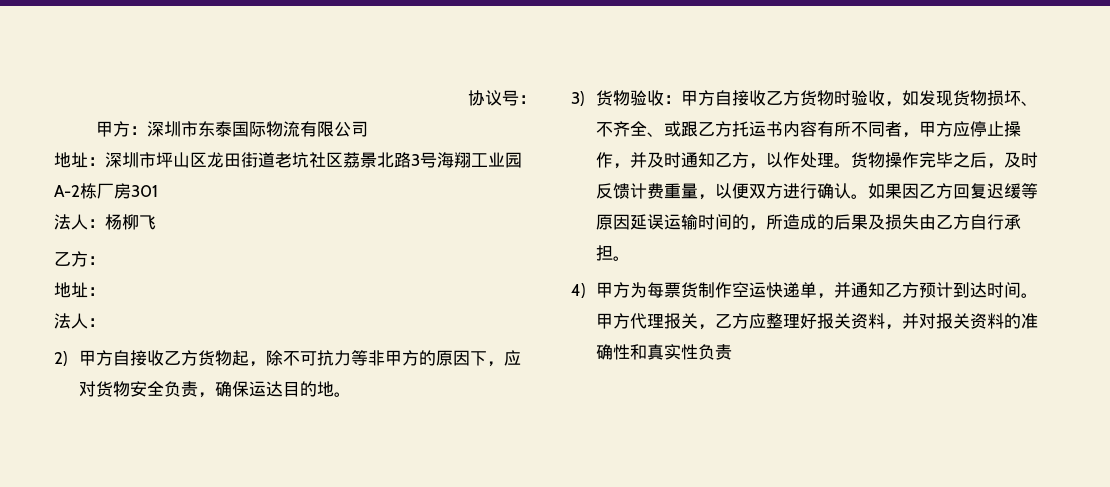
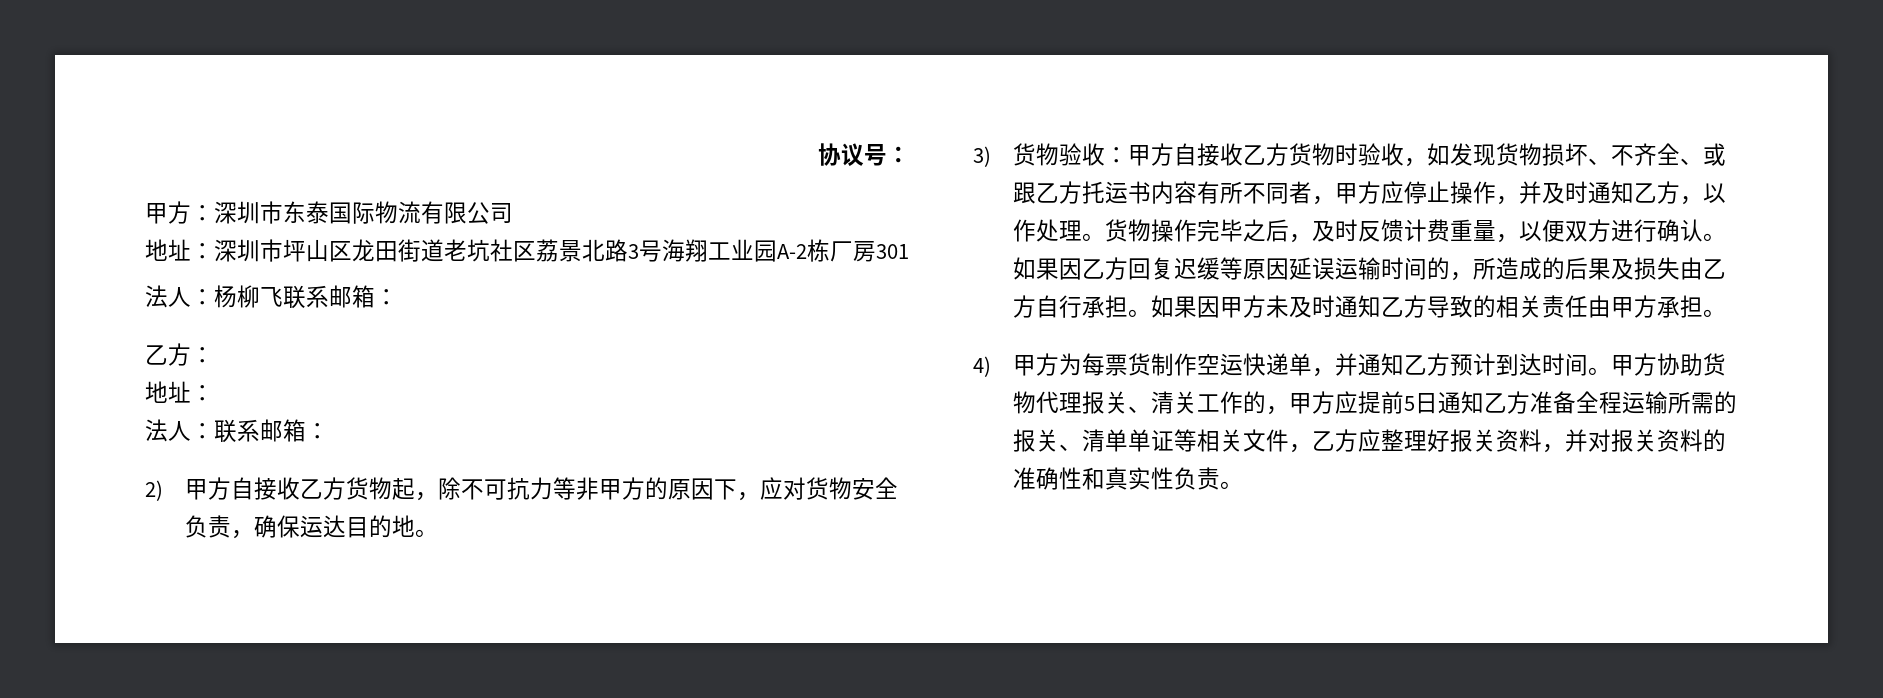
- 法人：杨柳飞
+ 法人：杨柳飞联系邮箱：
  乙方：
  地址：
- 法人：
+ 法人：联系邮箱：
+ 如果因甲方未及时通知乙方导致的相关责任由甲方承担。
- 甲方代理报关，乙方应整理好报关资料，并对报关资料的准确性和真实性负责
+ 甲方协助货物代理报关、清关工作的，甲方应提前5日通知乙方准备全程运输所需的报关、清单单证等相关文件，乙方应整理好报关资料，并对报关资料的准确性和真实性负责。

